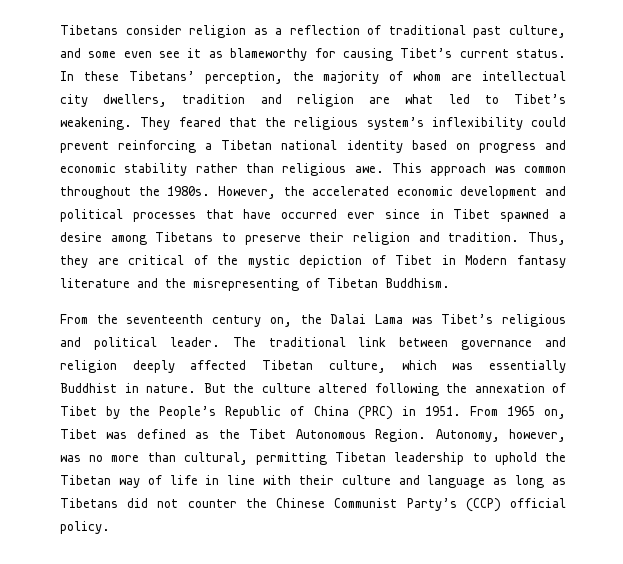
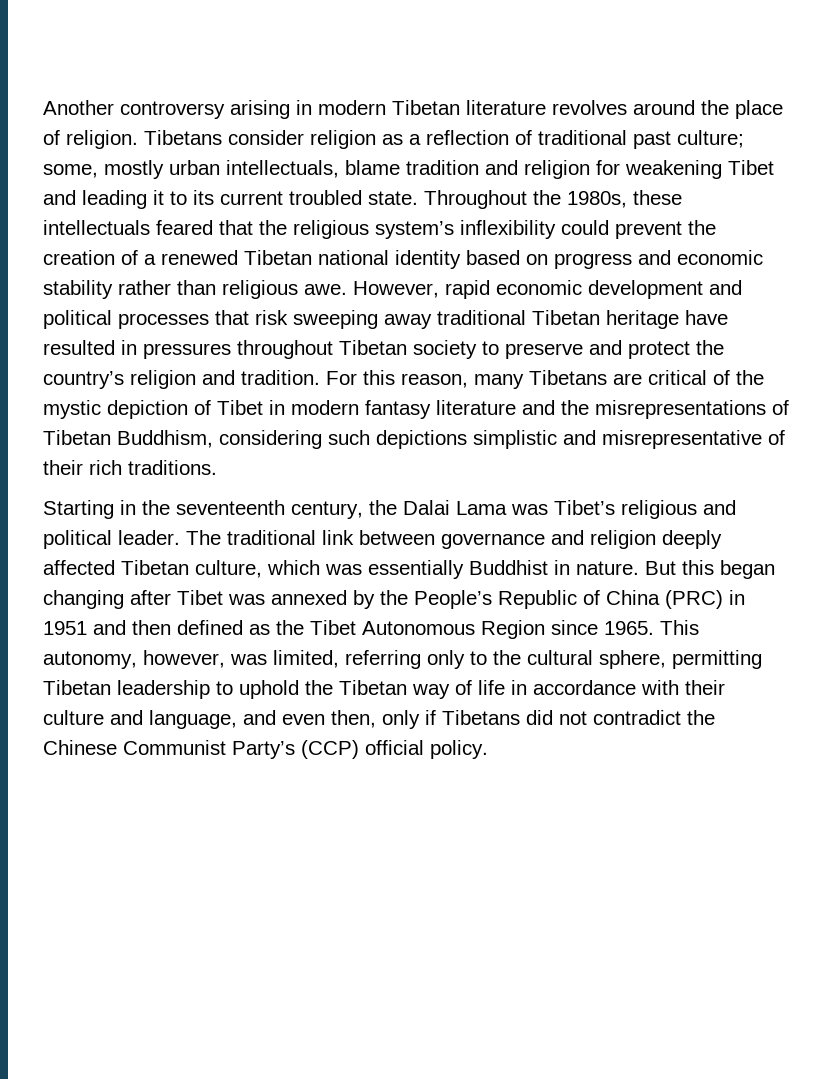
+ Another controversy arising in modern Tibetan literature revolves around the place of religion.
- Tibetans consider religion as a reflection of traditional past culture, and some even see it as blameworthy for causing Tibet’s current status. In these Tibetans’ perception, the majority of whom are intellectual city dwellers, tradition and religion are what led to Tibet’s weakening. They feared that the religious system’s inflexibility could prevent reinforcing a Tibetan national identity based on progress and economic stability rather than religious awe.
+ Tibetans consider religion as a reflection of traditional past culture; some, mostly urban intellectuals, blame tradition and religion for weakening Tibet and leading it to its current troubled state. Throughout the 1980s, these intellectuals feared that the religious system’s inflexibility could prevent the creation of a renewed Tibetan national identity based on progress and economic stability rather than religious awe.
- This approach was common throughout the 1980s. However, the accelerated economic development and political processes that have occurred ever since in Tibet spawned a desire among Tibetans to preserve their religion and tradition. Thus, they are critical of the mystic depiction of Tibet in Modern fantasy literature and the misrepresenting of Tibetan Buddhism.
- From the seventeenth century on, the Dalai Lama was Tibet’s religious and political leader.
+ However, rapid economic development and political processes that risk sweeping away traditional Tibetan heritage have resulted in pressures throughout Tibetan society to preserve and protect the country’s religion and tradition. For this reason, many Tibetans are critical of the mystic depiction of Tibet in modern fantasy literature and the misrepresentations of Tibetan Buddhism, considering such depictions simplistic and misrepresentative of their rich traditions.
+ Starting in the seventeenth century, the Dalai Lama was Tibet’s religious and political leader.
- But the culture altered following the annexation of Tibet by the People’s Republic of China (PRC) in 1951. From 1965 on, Tibet was defined as the Tibet Autonomous Region. Autonomy, however, was no more than cultural, permitting Tibetan leadership to uphold the Tibetan way of life in line with their culture and language as long as Tibetans did not counter the Chinese Communist Party’s (CCP) official policy.
+ But this began changing after Tibet was annexed by the People’s Republic of China (PRC) in 1951 and then defined as the Tibet Autonomous Region since 1965. This autonomy, however, was limited, referring only to the cultural sphere, permitting Tibetan leadership to uphold the Tibetan way of life in accordance with their culture and language, and even then, only if Tibetans did not contradict the Chinese Communist Party’s (CCP) official policy.

